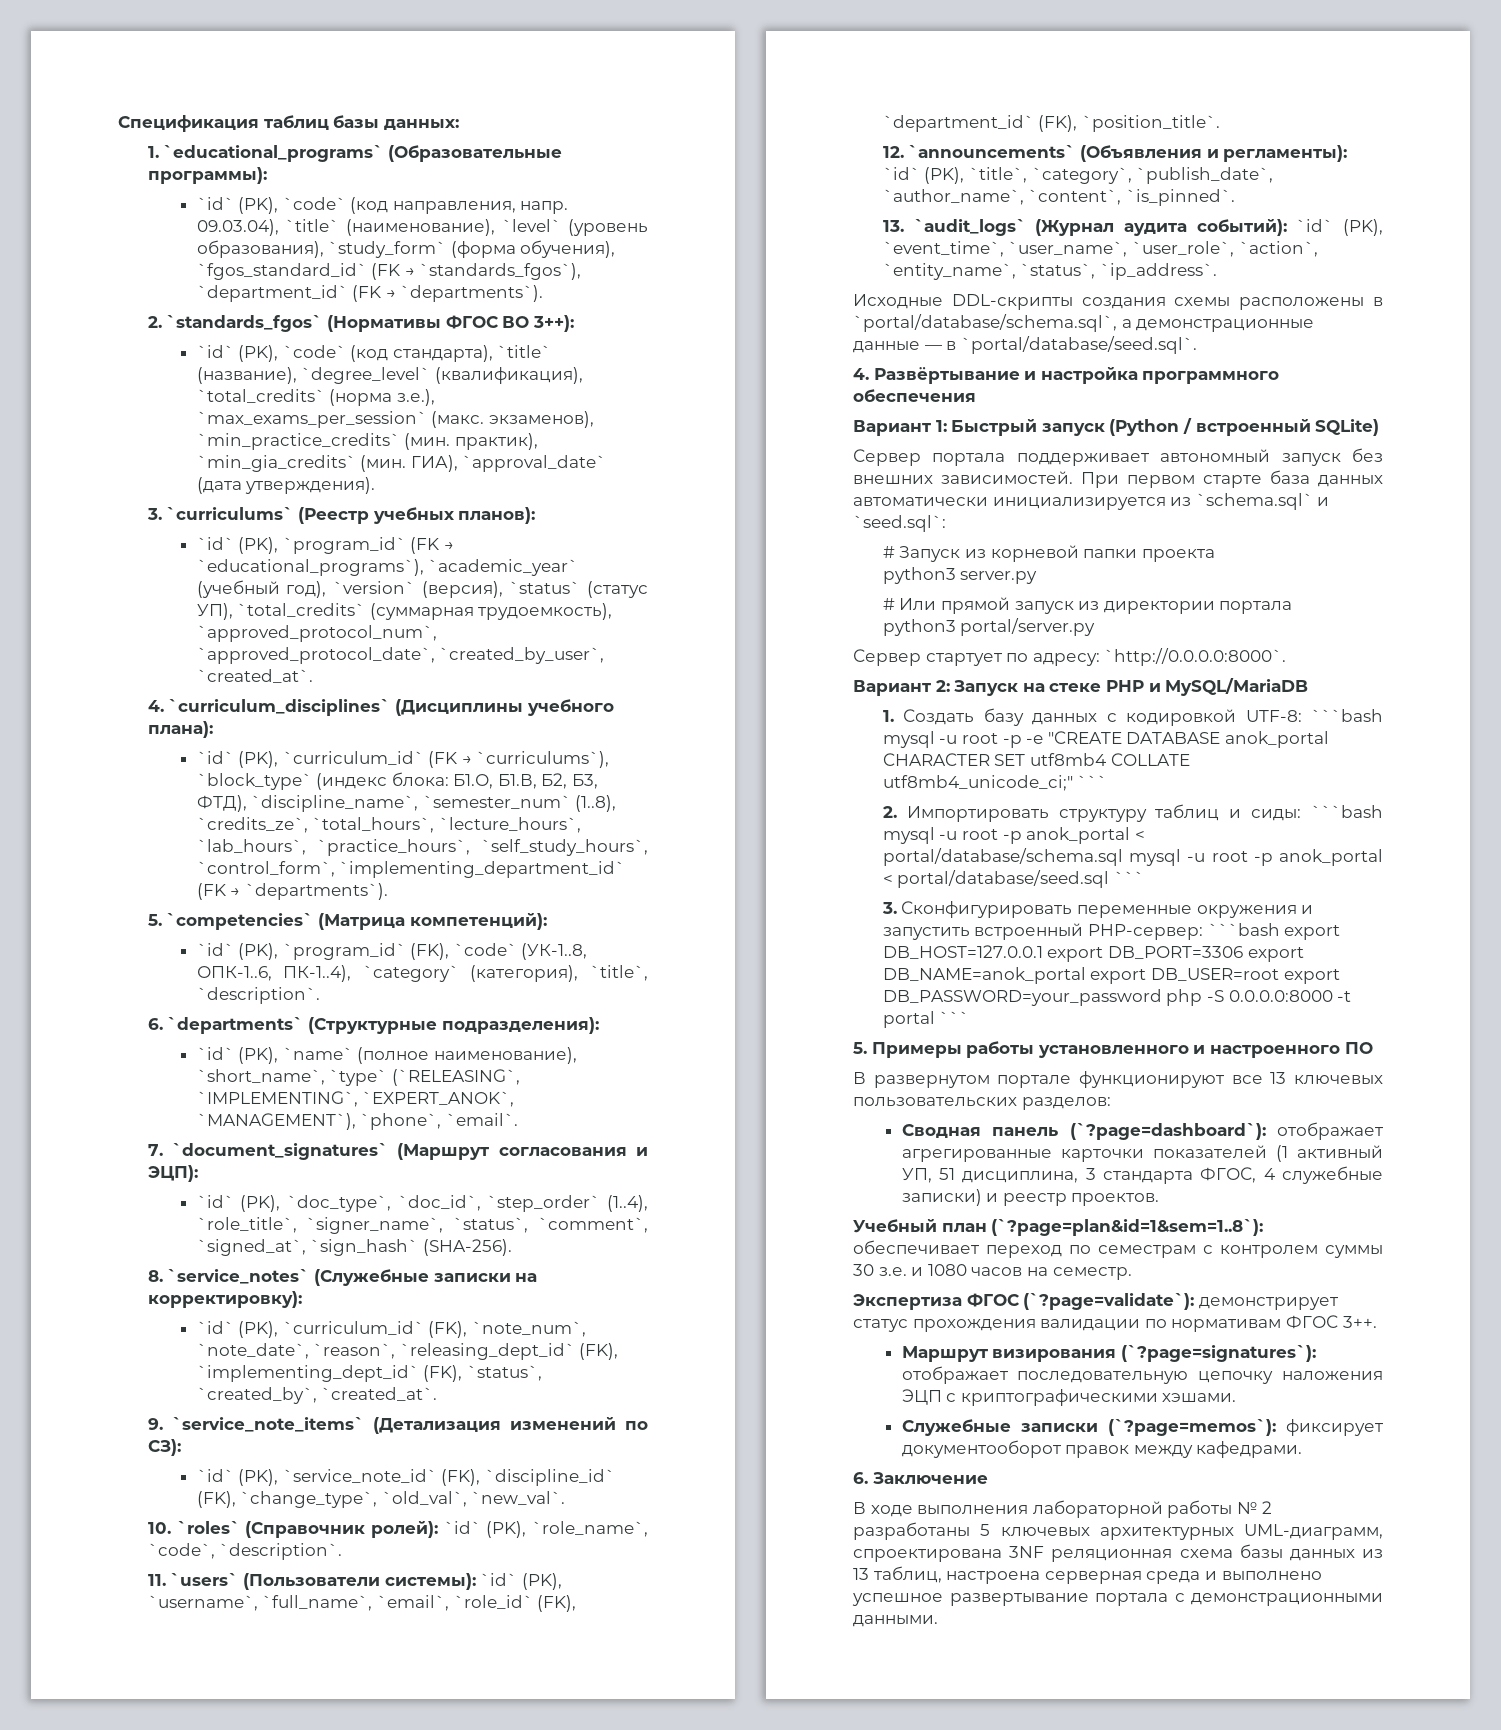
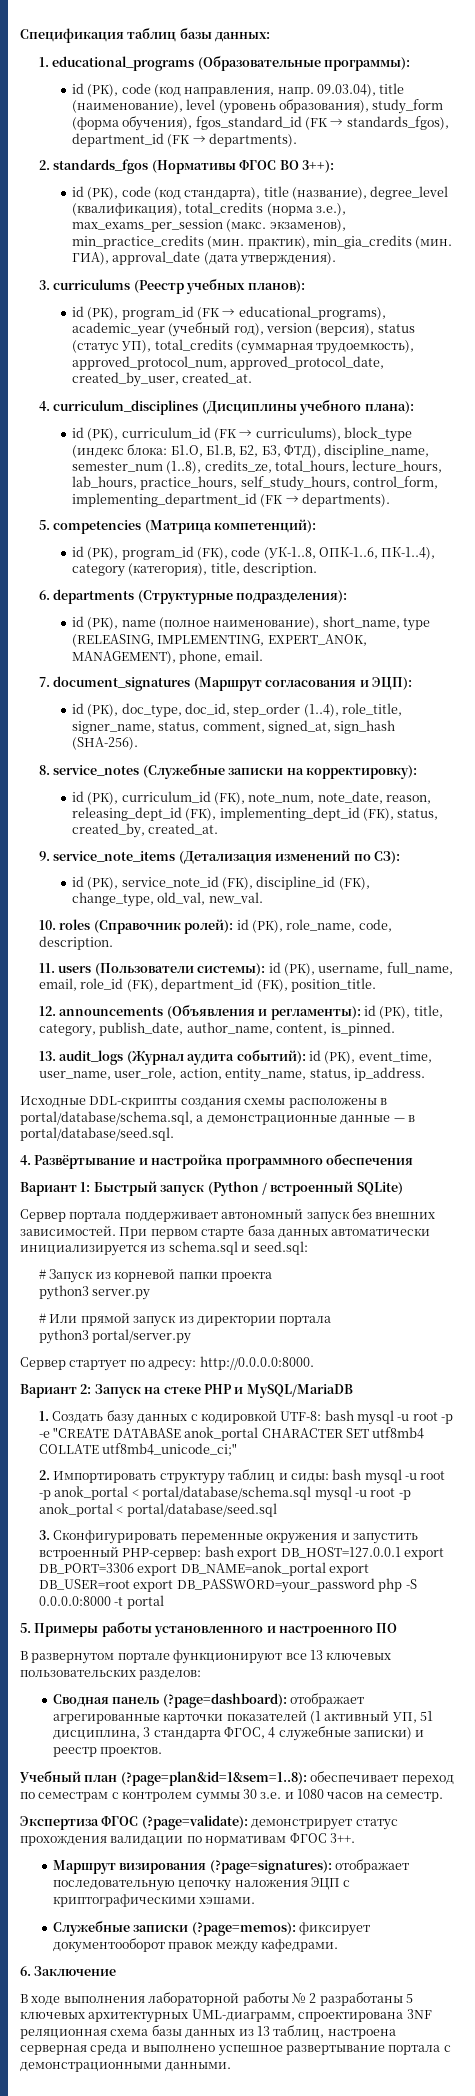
- 1. `educational_programs` (Образовательные программы):
+ 1. educational_programs (Образовательные программы):
- `id` (PK), `code` (код направления, напр.
+ id (PK), code (код направления, напр.
- 09.03.04), `title` (наименование), `level` (уровень образования), `study_form` (форма обучения), `fgos_standard_id` (FK → `standards_fgos`), `department_id` (FK → `departments`).
- 2. `standards_fgos` (Нормативы ФГОС ВО 3++):
+ 09.03.04), title (наименование), level (уровень образования), study_form (форма обучения), fgos_standard_id (FK → standards_fgos), department_id (FK → departments).
+ 2. standards_fgos (Нормативы ФГОС ВО 3++):
- `id` (PK), `code` (код стандарта), `title` (название), `degree_level` (квалификация), `total_credits` (норма з.е.), `max_exams_per_session` (макс. экзаменов), `min_practice_credits` (мин. практик), `min_gia_credits` (мин.
+ id (PK), code (код стандарта), title (название), degree_level (квалификация), total_credits (норма з.е.), max_exams_per_session (макс. экзаменов), min_practice_credits (мин. практик), min_gia_credits (мин.
- ГИА), `approval_date` (дата утверждения).
+ ГИА), approval_date (дата утверждения).
- 3. `curriculums` (Реестр учебных планов):
+ 3. curriculums (Реестр учебных планов):
- `id` (PK), `program_id` (FK → `educational_programs`), `academic_year` (учебный год), `version` (версия), `status` (статус УП), `total_credits` (суммарная трудоемкость), `approved_protocol_num`, `approved_protocol_date`, `created_by_user`, `created_at`.
- 4. `curriculum_disciplines` (Дисциплины учебного плана):
+ id (PK), program_id (FK → educational_programs), academic_year (учебный год), version (версия), status (статус УП), total_credits (суммарная трудоемкость), approved_protocol_num, approved_protocol_date, created_by_user, created_at.
+ 4. curriculum_disciplines (Дисциплины учебного плана):
- `id` (PK), `curriculum_id` (FK → `curriculums`), `block_type` (индекс блока: Б1.О, Б1.В, Б2, Б3, ФТД), `discipline_name`, `semester_num` (1..8), `credits_ze`, `total_hours`, `lecture_hours`, `lab_hours`, `practice_hours`, `self_study_hours`, `control_form`, `implementing_department_id` (FK → `departments`).
- 5. `competencies` (Матрица компетенций):
+ id (PK), curriculum_id (FK → curriculums), block_type (индекс блока: Б1.О, Б1.В, Б2, Б3, ФТД), discipline_name, semester_num (1..8), credits_ze, total_hours, lecture_hours, lab_hours, practice_hours, self_study_hours, control_form, implementing_department_id (FK → departments).
+ 5. competencies (Матрица компетенций):
- `id` (PK), `program_id` (FK), `code` (УК-1..8, ОПК-1..6, ПК-1..4), `category` (категория), `title`, `description`.
- 6. `departments` (Структурные подразделения):
+ id (PK), program_id (FK), code (УК-1..8, ОПК-1..6, ПК-1..4), category (категория), title, description.
+ 6. departments (Структурные подразделения):
- `id` (PK), `name` (полное наименование), `short_name`, `type` (`RELEASING`, `IMPLEMENTING`, `EXPERT_ANOK`, `MANAGEMENT`), `phone`, `email`.
+ id (PK), name (полное наименование), short_name, type (RELEASING, IMPLEMENTING, EXPERT_ANOK, MANAGEMENT), phone, email.
- 7. `document_signatures` (Маршрут согласования и ЭЦП):
+ 7. document_signatures (Маршрут согласования и ЭЦП):
- `id` (PK), `doc_type`, `doc_id`, `step_order` (1..4), `role_title`, `signer_name`, `status`, `comment`, `signed_at`, `sign_hash` (SHA-256).
+ id (PK), doc_type, doc_id, step_order (1..4), role_title, signer_name, status, comment, signed_at, sign_hash (SHA-256).
- 8. `service_notes` (Служебные записки на корректировку):
+ 8. service_notes (Служебные записки на корректировку):
- `id` (PK), `curriculum_id` (FK), `note_num`, `note_date`, `reason`, `releasing_dept_id` (FK), `implementing_dept_id` (FK), `status`, `created_by`, `created_at`.
+ id (PK), curriculum_id (FK), note_num, note_date, reason, releasing_dept_id (FK), implementing_dept_id (FK), status, created_by, created_at.
- 9. `service_note_items` (Детализация изменений по СЗ):
+ 9. service_note_items (Детализация изменений по СЗ):
- `id` (PK), `service_note_id` (FK), `discipline_id` (FK), `change_type`, `old_val`, `new_val`.
+ id (PK), service_note_id (FK), discipline_id (FK), change_type, old_val, new_val.
- 10. `roles` (Справочник ролей): `id` (PK), `role_name`, `code`, `description`.
+ 10. roles (Справочник ролей): id (PK), role_name, code, description.
- 11. `users` (Пользователи системы): `id` (PK), `username`, `full_name`, `email`, `role_id` (FK), `department_id` (FK), `position_title`.
+ 11. users (Пользователи системы): id (PK), username, full_name, email, role_id (FK), department_id (FK), position_title.
- 12. `announcements` (Объявления и регламенты): `id` (PK), `title`, `category`, `publish_date`, `author_name`, `content`, `is_pinned`.
+ 12. announcements (Объявления и регламенты): id (PK), title, category, publish_date, author_name, content, is_pinned.
- 13. `audit_logs` (Журнал аудита событий): `id` (PK), `event_time`, `user_name`, `user_role`, `action`, `entity_name`, `status`, `ip_address`.
+ 13. audit_logs (Журнал аудита событий): id (PK), event_time, user_name, user_role, action, entity_name, status, ip_address.
- Исходные DDL-скрипты создания схемы расположены в `portal/database/schema.sql`, а демонстрационные данные — в `portal/database/seed.sql`.
+ Исходные DDL-скрипты создания схемы расположены в portal/database/schema.sql, а демонстрационные данные — в portal/database/seed.sql.
- При первом старте база данных автоматически инициализируется из `schema.sql` и `seed.sql`:
+ При первом старте база данных автоматически инициализируется из schema.sql и seed.sql:
- Сервер стартует по адресу: `http://0.0.0.0:8000`.
+ Сервер стартует по адресу: http://0.0.0.0:8000.
- 1. Создать базу данных с кодировкой UTF-8: ```bash mysql -u root -p -e "CREATE DATABASE anok_portal CHARACTER SET utf8mb4 COLLATE utf8mb4_unicode_ci;" ```
+ 1. Создать базу данных с кодировкой UTF-8: bash mysql -u root -p -e "CREATE DATABASE anok_portal CHARACTER SET utf8mb4 COLLATE utf8mb4_unicode_ci;"
- 2. Импортировать структуру таблиц и сиды: ```bash mysql -u root -p anok_portal < portal/database/schema.sql mysql -u root -p anok_portal < portal/database/seed.sql ```
+ 2. Импортировать структуру таблиц и сиды: bash mysql -u root -p anok_portal < portal/database/schema.sql mysql -u root -p anok_portal < portal/database/seed.sql
- 3. Сконфигурировать переменные окружения и запустить встроенный PHP-сервер: ```bash export DB_HOST=127.0.0.1 export DB_PORT=3306 export DB_NAME=anok_portal export DB_USER=root export DB_PASSWORD=your_password php -S 0.0.0.0:8000 -t portal ```
+ 3. Сконфигурировать переменные окружения и запустить встроенный PHP-сервер: bash export DB_HOST=127.0.0.1 export DB_PORT=3306 export DB_NAME=anok_portal export DB_USER=root export DB_PASSWORD=your_password php -S 0.0.0.0:8000 -t portal
- Сводная панель (`?page=dashboard`): отображает агрегированные карточки показателей (1 активный УП, 51 дисциплина, 3 стандарта ФГОС, 4 служебные записки) и реестр проектов.
+ Сводная панель (?page=dashboard): отображает агрегированные карточки показателей (1 активный УП, 51 дисциплина, 3 стандарта ФГОС, 4 служебные записки) и реестр проектов.
- Учебный план (`?page=plan&id=1&sem=1..8`): обеспечивает переход по семестрам с контролем суммы 30 з.е. и 1080 часов на семестр.
+ Учебный план (?page=plan&id=1&sem=1..8): обеспечивает переход по семестрам с контролем суммы 30 з.е. и 1080 часов на семестр.
- Экспертиза ФГОС (`?page=validate`): демонстрирует статус прохождения валидации по нормативам ФГОС 3++.
+ Экспертиза ФГОС (?page=validate): демонстрирует статус прохождения валидации по нормативам ФГОС 3++.
- Маршрут визирования (`?page=signatures`): отображает последовательную цепочку наложения ЭЦП с криптографическими хэшами.
+ Маршрут визирования (?page=signatures): отображает последовательную цепочку наложения ЭЦП с криптографическими хэшами.
- Служебные записки (`?page=memos`): фиксирует документооборот правок между кафедрами.
+ Служебные записки (?page=memos): фиксирует документооборот правок между кафедрами.

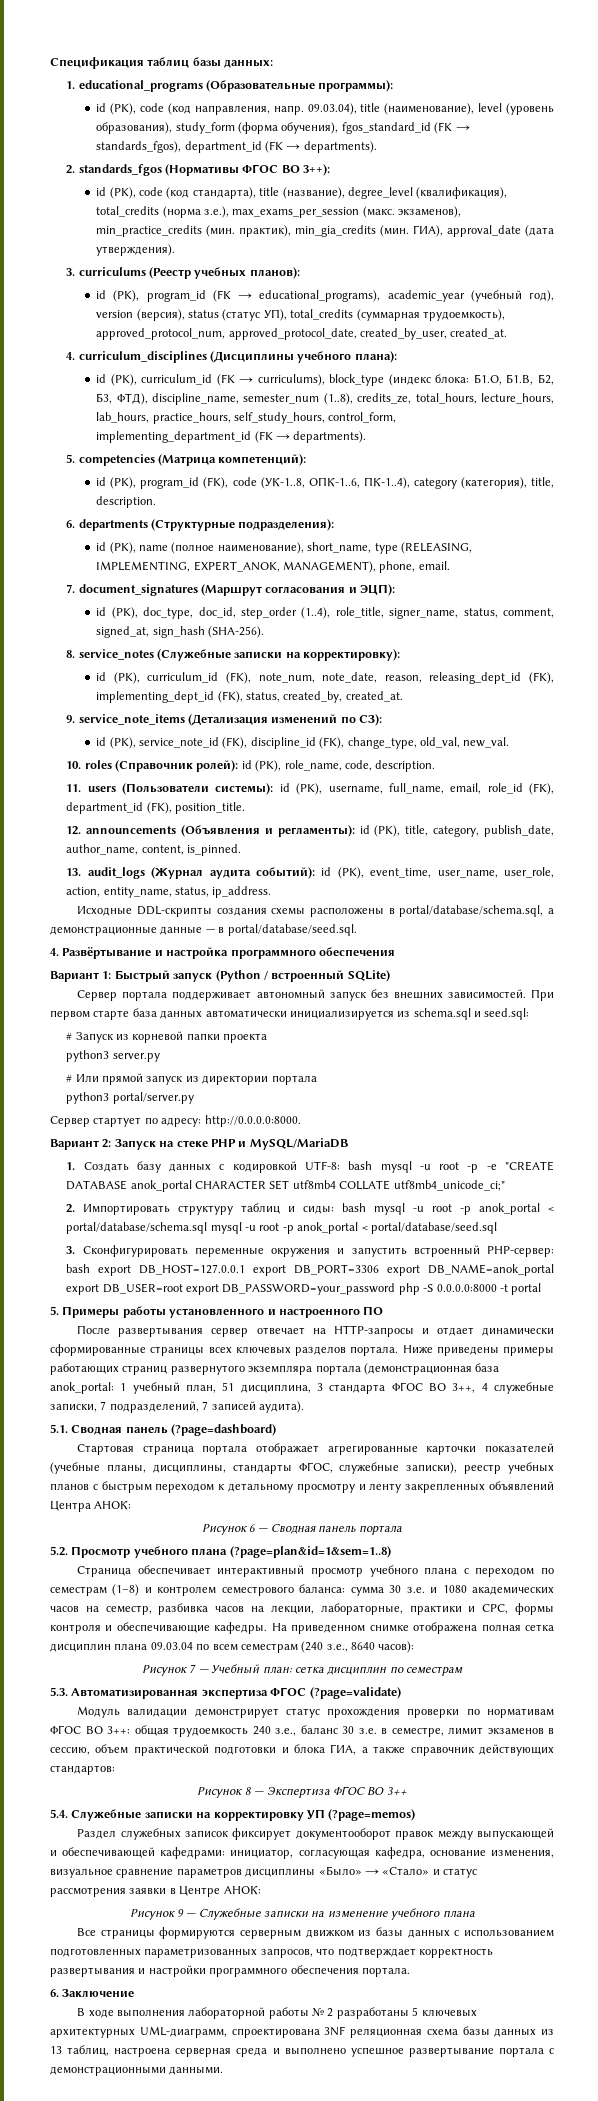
- В развернутом портале функционируют все 13 ключевых пользовательских разделов:
- Сводная панель (?page=dashboard): отображает агрегированные карточки показателей (1 активный УП, 51 дисциплина, 3 стандарта ФГОС, 4 служебные записки) и реестр проектов.
- Учебный план (?page=plan&id=1&sem=1..8): обеспечивает переход по семестрам с контролем суммы 30 з.е. и 1080 часов на семестр.
- Экспертиза ФГОС (?page=validate): демонстрирует статус прохождения валидации по нормативам ФГОС 3++.
- Маршрут визирования (?page=signatures): отображает последовательную цепочку наложения ЭЦП с криптографическими хэшами.
- Служебные записки (?page=memos): фиксирует документооборот правок между кафедрами.
+ После развертывания сервер отвечает на HTTP-запросы и отдает динамически сформированные страницы всех ключевых разделов портала. Ниже приведены примеры работающих страниц развернутого экземпляра портала (демонстрационная база anok_portal: 1 учебный план, 51 дисциплина, 3 стандарта ФГОС ВО 3++, 4 служебные записки, 7 подразделений, 7 записей аудита).
+ 5.1. Сводная панель (?page=dashboard)
+ Стартовая страница портала отображает агрегированные карточки показателей (учебные планы, дисциплины, стандарты ФГОС, служебные записки), реестр учебных планов с быстрым переходом к детальному просмотру и ленту закрепленных объявлений Центра АНОК:
+ Рисунок 6 — Сводная панель портала
+ 5.2. Просмотр учебного плана (?page=plan&id=1&sem=1..8)
+ Страница обеспечивает интерактивный просмотр учебного плана с переходом по семестрам (1–8) и контролем семестрового баланса: сумма 30 з.е. и 1080 академических часов на семестр, разбивка часов на лекции, лабораторные, практики и СРС, формы контроля и обеспечивающие кафедры. На приведенном снимке отображена полная сетка дисциплин плана 09.03.04 по всем семестрам (240 з.е., 8640 часов):
+ Рисунок 7 — Учебный план: сетка дисциплин по семестрам
+ 5.3. Автоматизированная экспертиза ФГОС (?page=validate)
+ Модуль валидации демонстрирует статус прохождения проверки по нормативам ФГОС ВО 3++: общая трудоемкость 240 з.е., баланс 30 з.е. в семестре, лимит экзаменов в сессию, объем практической подготовки и блока ГИА, а также справочник действующих стандартов:
+ Рисунок 8 — Экспертиза ФГОС ВО 3++
+ 5.4. Служебные записки на корректировку УП (?page=memos)
+ Раздел служебных записок фиксирует документооборот правок между выпускающей и обеспечивающей кафедрами: инициатор, согласующая кафедра, основание изменения, визуальное сравнение параметров дисциплины «Было» → «Стало» и статус рассмотрения заявки в Центре АНОК:
+ Рисунок 9 — Служебные записки на изменение учебного плана
+ Все страницы формируются серверным движком из базы данных с использованием подготовленных параметризованных запросов, что подтверждает корректность развертывания и настройки программного обеспечения портала.

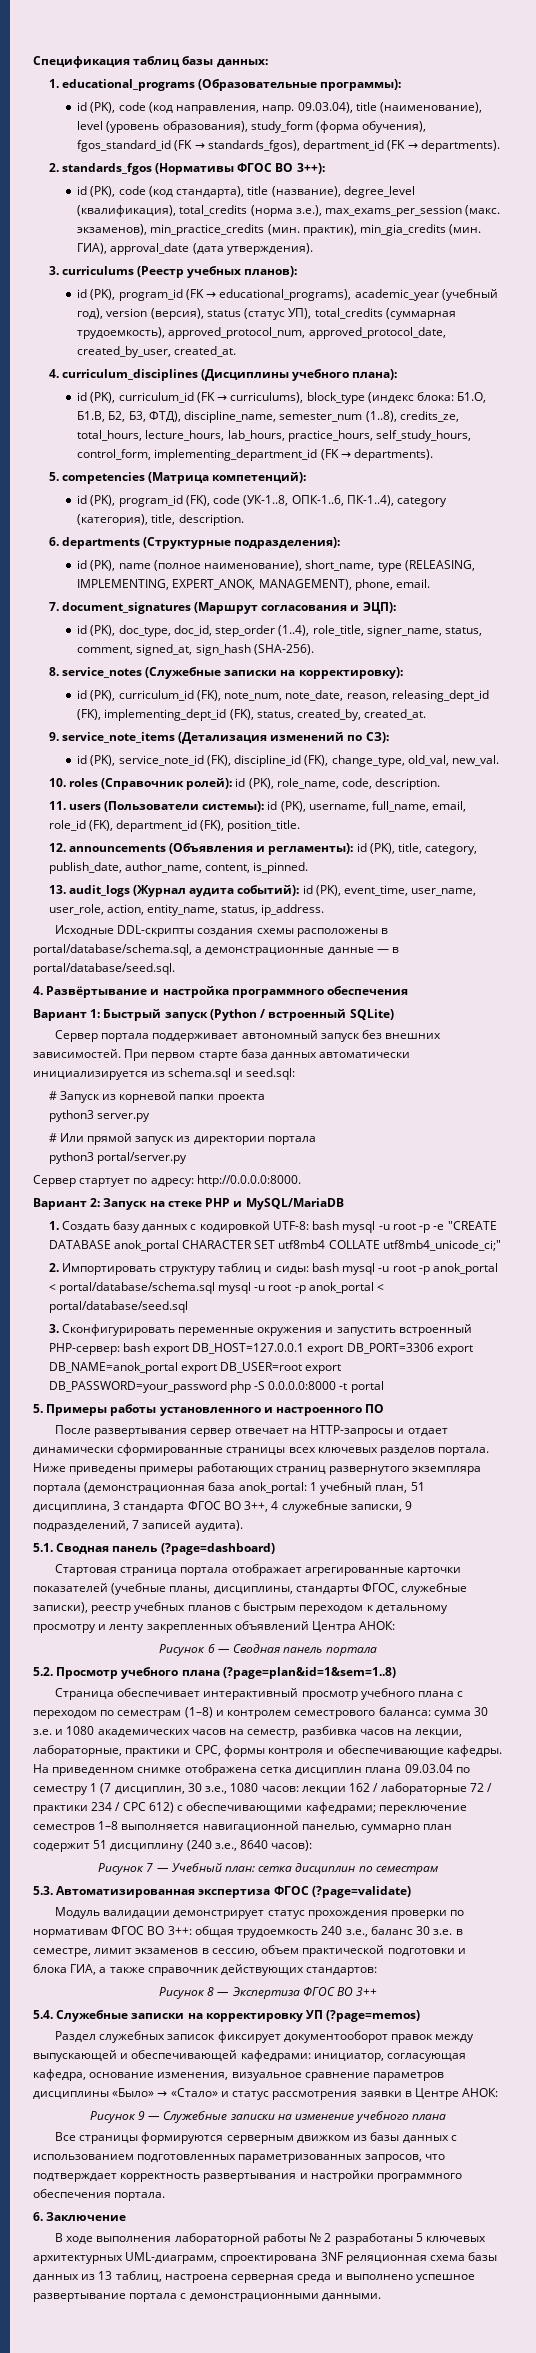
- Ниже приведены примеры работающих страниц развернутого экземпляра портала (демонстрационная база anok_portal: 1 учебный план, 51 дисциплина, 3 стандарта ФГОС ВО 3++, 4 служебные записки, 7 подразделений, 7 записей аудита).
+ Ниже приведены примеры работающих страниц развернутого экземпляра портала (демонстрационная база anok_portal: 1 учебный план, 51 дисциплина, 3 стандарта ФГОС ВО 3++, 4 служебные записки, 9 подразделений, 7 записей аудита).
- На приведенном снимке отображена полная сетка дисциплин плана 09.03.04 по всем семестрам (240 з.е., 8640 часов):
+ На приведенном снимке отображена сетка дисциплин плана 09.03.04 по семестру 1 (7 дисциплин, 30 з.е., 1080 часов: лекции 162 / лабораторные 72 / практики 234 / СРС 612) с обеспечивающими кафедрами; переключение семестров 1–8 выполняется навигационной панелью, суммарно план содержит 51 дисциплину (240 з.е., 8640 часов):

